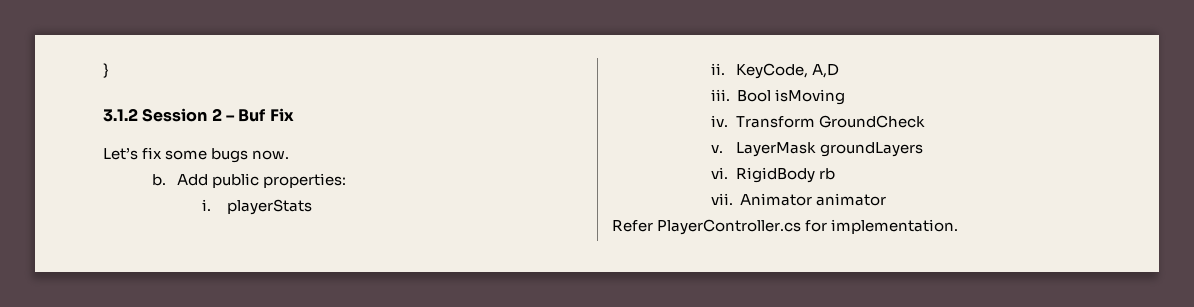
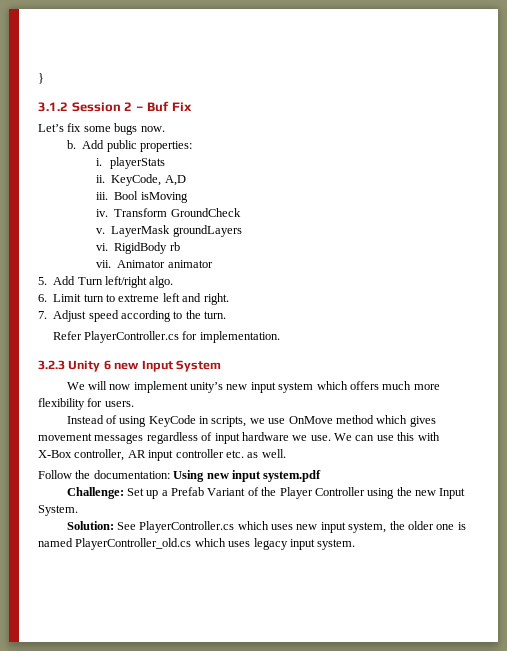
+ 5. Add Turn left/right algo.
+ 6. Limit turn to extreme left and right.
+ 7. Adjust speed according to the turn.
  Refer PlayerController.cs for implementation.
+ 3.2.3 Unity 6 new Input System
+ We will now implement unity’s new input system which offers much more flexibility for users.
+ Instead of using KeyCode in scripts, we use OnMove method which gives movement messages regardless of input hardware we use. We can use this with X-Box controller, AR input controller etc. as well.
+ Follow the documentation: Using new input system.pdf
+ Challenge: Set up a Prefab Variant of the Player Controller using the new Input System.
+ Solution: See PlayerController.cs which uses new input system, the older one is named PlayerController_old.cs which uses legacy input system.

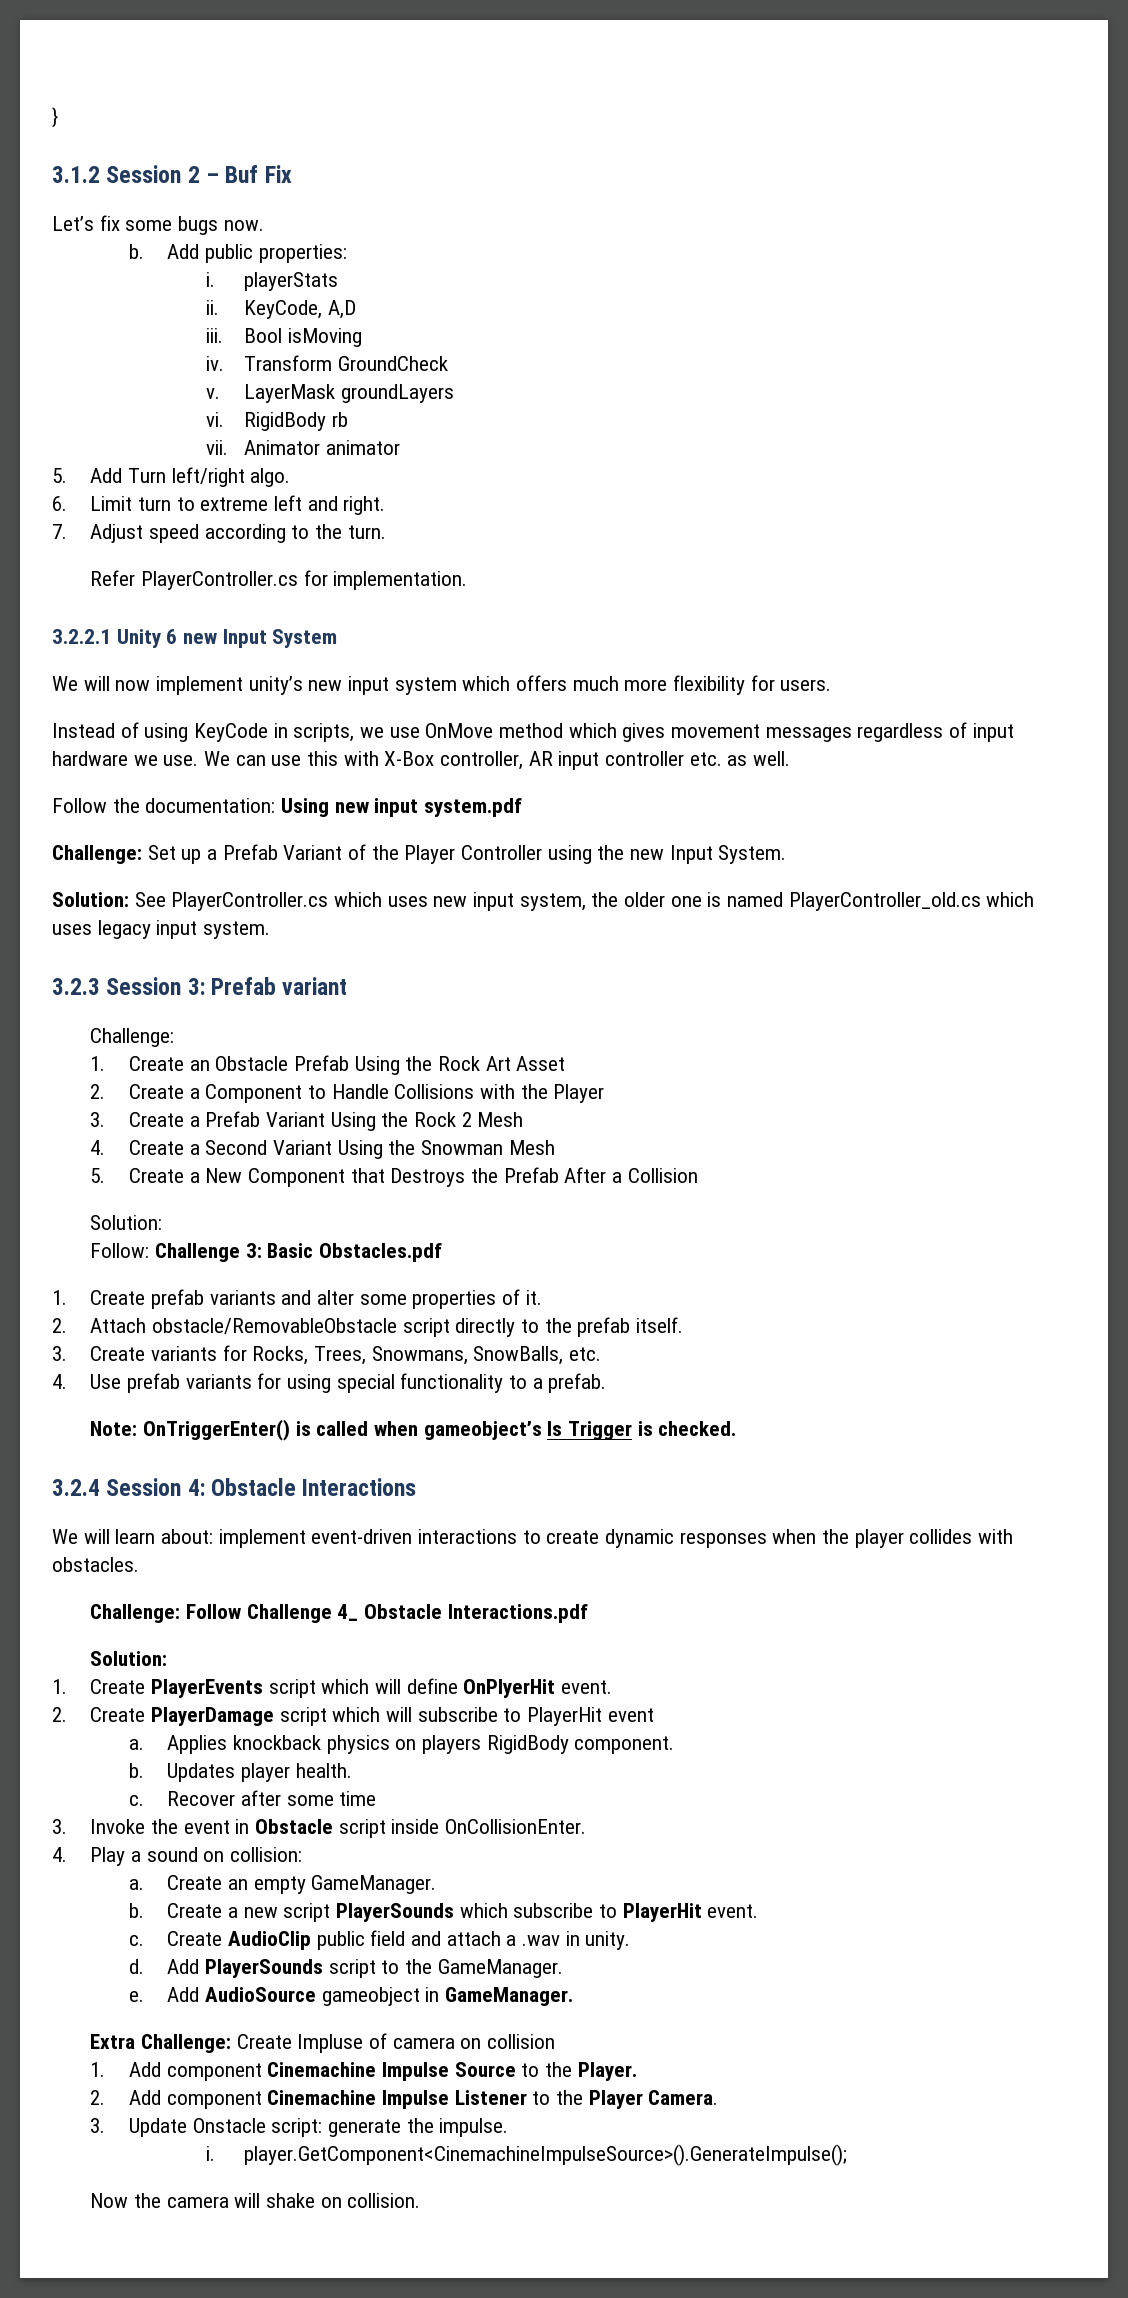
- 3.2.3 Unity 6 new Input System
+ 3.2.2.1 Unity 6 new Input System
+ 3.2.3 Session 3: Prefab variant
+ Challenge:
+ 1. Create an Obstacle Prefab Using the Rock Art Asset
+ 2. Create a Component to Handle Collisions with the Player
+ 3. Create a Prefab Variant Using the Rock 2 Mesh
+ 4. Create a Second Variant Using the Snowman Mesh
+ 5. Create a New Component that Destroys the Prefab After a Collision
+ Solution:
+ Follow: Challenge 3: Basic Obstacles.pdf
+ 1. Create prefab variants and alter some properties of it.
+ 2. Attach obstacle/RemovableObstacle script directly to the prefab itself.
+ 3. Create variants for Rocks, Trees, Snowmans, SnowBalls, etc.
+ 4. Use prefab variants for using special functionality to a prefab.
+ Note: OnTriggerEnter() is called when gameobject’s Is Trigger is checked.
+ 3.2.4 Session 4: Obstacle Interactions
+ We will learn about: implement event-driven interactions to create dynamic responses when the player collides with obstacles.
+ Challenge: Follow Challenge 4_ Obstacle Interactions.pdf
+ Solution:
+ 1. Create PlayerEvents script which will define OnPlyerHit event.
+ 2. Create PlayerDamage script which will subscribe to PlayerHit event
+ a. Applies knockback physics on players RigidBody component.
+ b. Updates player health.
+ c. Recover after some time
+ 3. Invoke the event in Obstacle script inside OnCollisionEnter.
+ 4. Play a sound on collision:
+ a. Create an empty GameManager.
+ b. Create a new script PlayerSounds which subscribe to PlayerHit event.
+ c. Create AudioClip public field and attach a .wav in unity.
+ d. Add PlayerSounds script to the GameManager.
+ e. Add AudioSource gameobject in GameManager.
+ Extra Challenge: Create Impluse of camera on collision
+ 1. Add component Cinemachine Impulse Source to the Player.
+ 2. Add component Cinemachine Impulse Listener to the Player Camera.
+ 3. Update Onstacle script: generate the impulse.
+ i. player.GetComponent<CinemachineImpulseSource>().GenerateImpulse();
+ Now the camera will shake on collision.

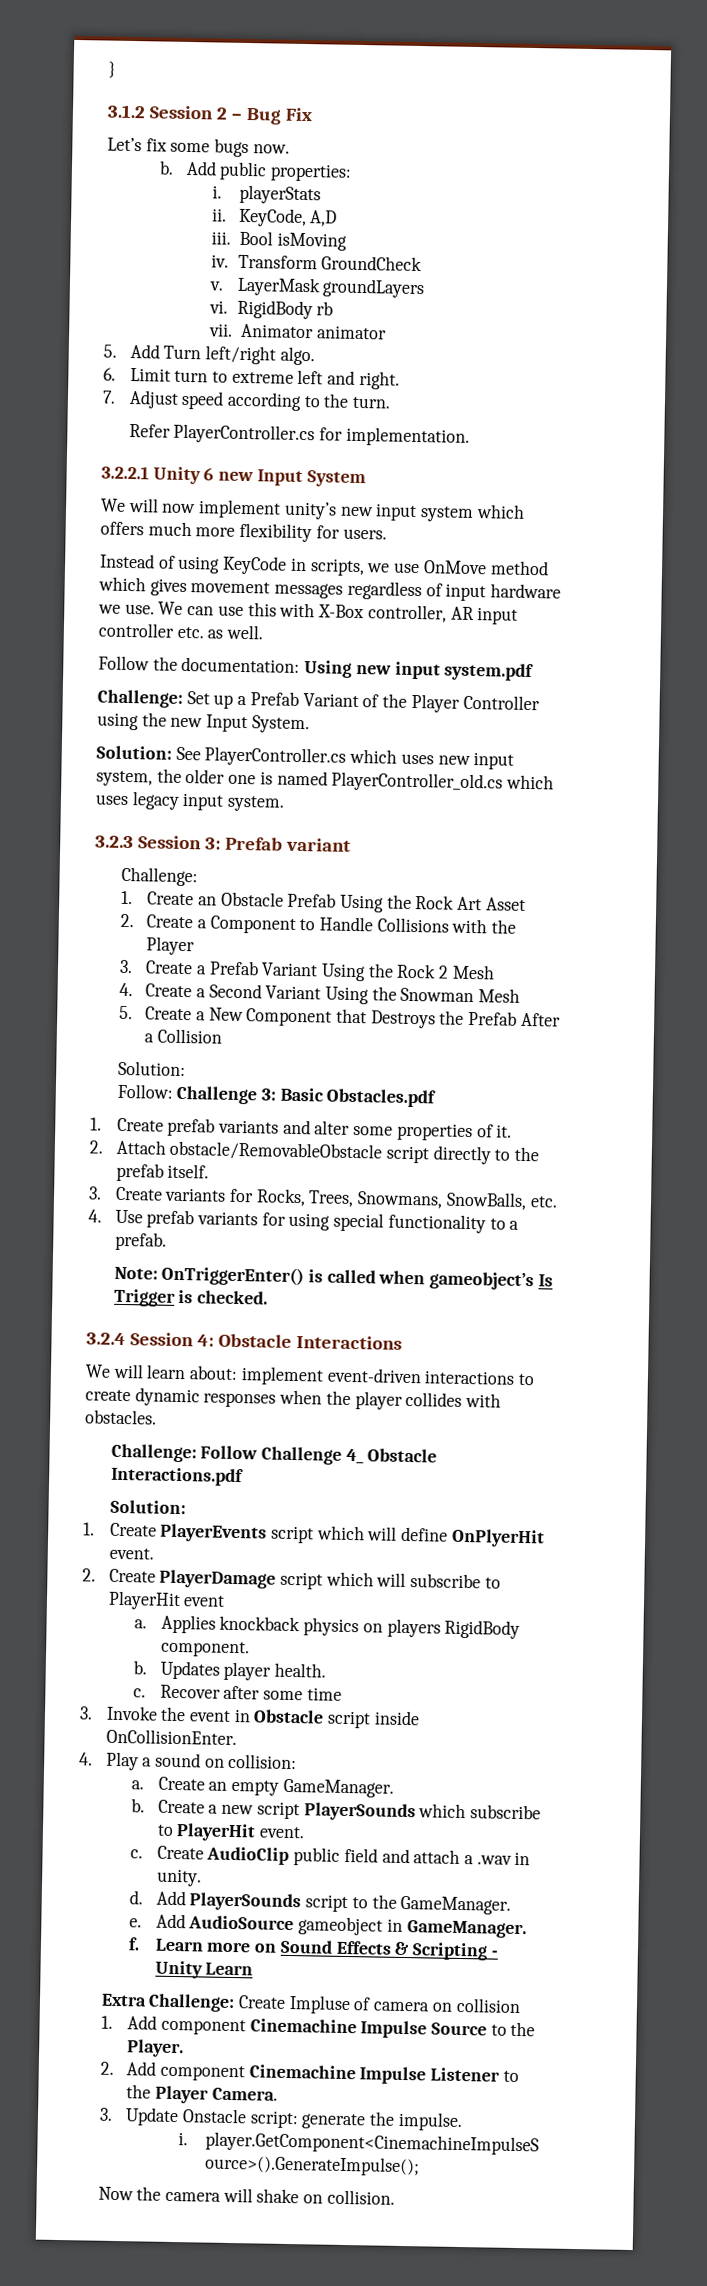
- 3.1.2 Session 2 – Buf Fix
+ 3.1.2 Session 2 – Bug Fix
+ f. Learn more on Sound Effects & Scripting - Unity Learn

